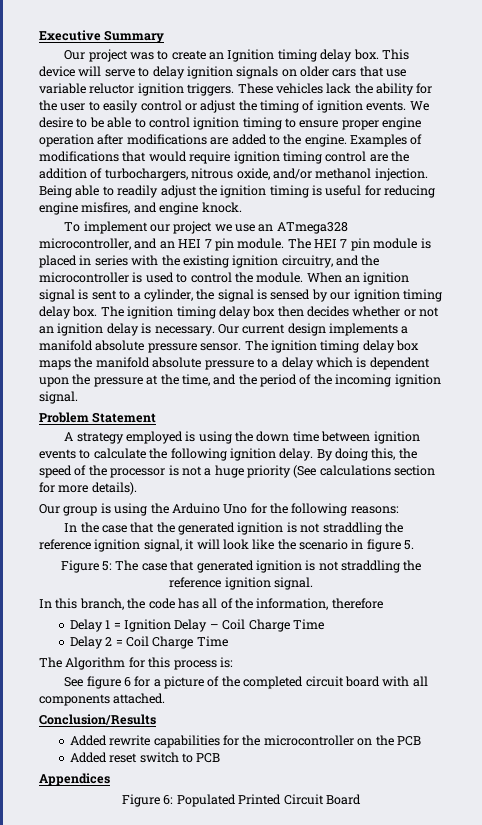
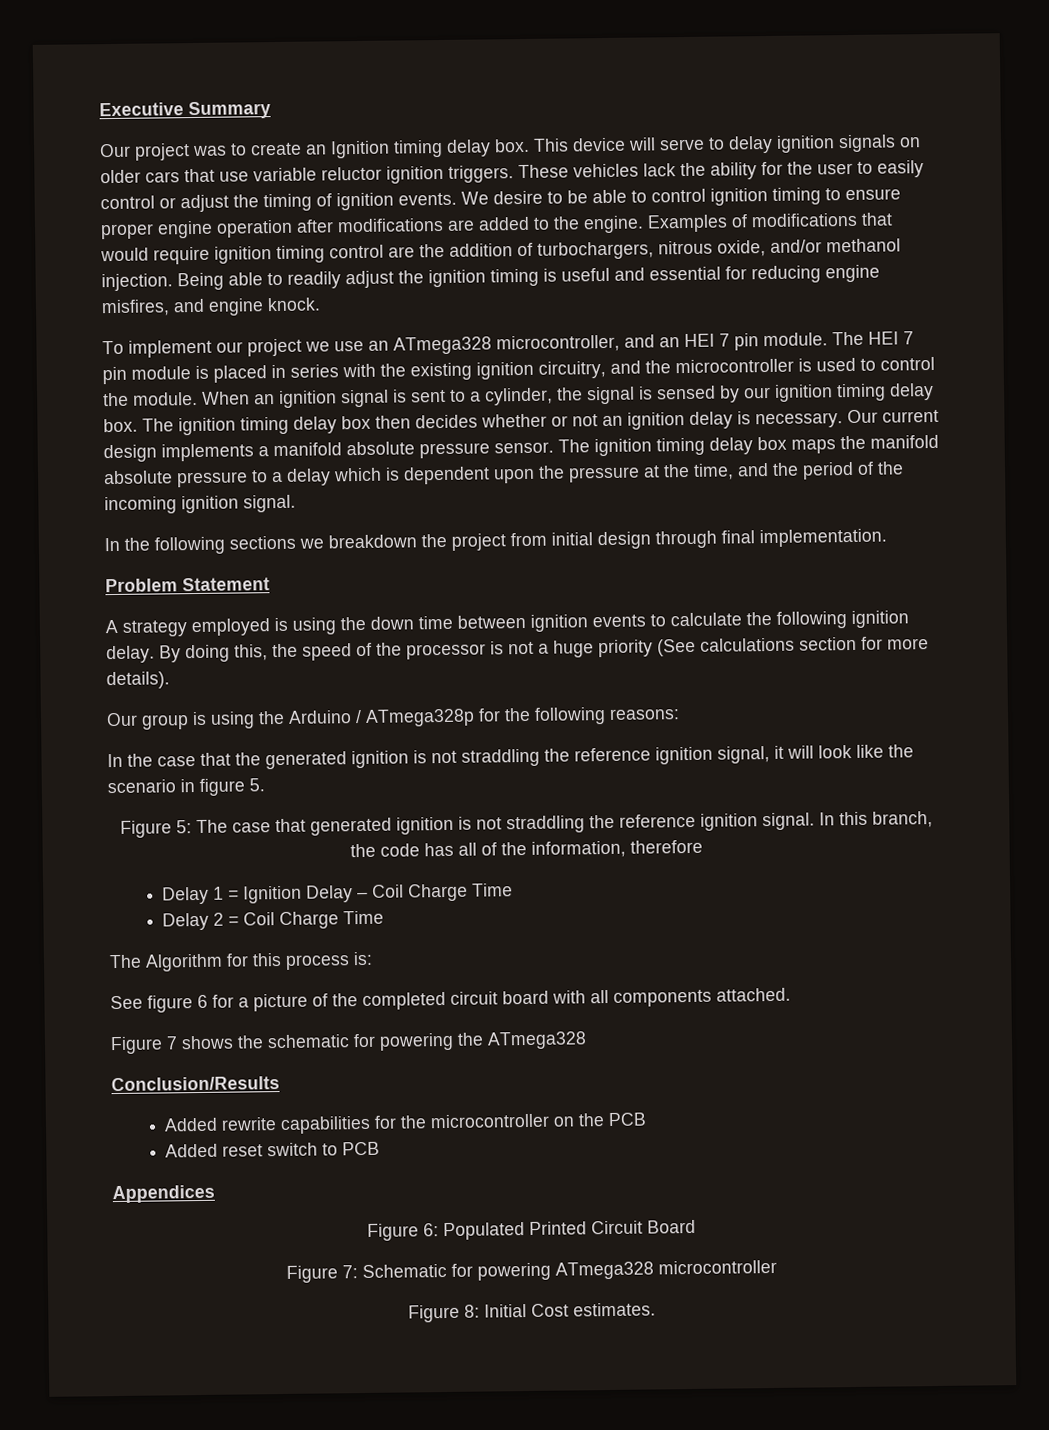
- Being able to readily adjust the ignition timing is useful for reducing engine misfires, and engine knock.
+ Being able to readily adjust the ignition timing is useful and essential for reducing engine misfires, and engine knock.
+ In the following sections we breakdown the project from initial design through final implementation.
- Our group is using the Arduino Uno for the following reasons:
+ Our group is using the Arduino / ATmega328p for the following reasons:
- Figure 5: The case that generated ignition is not straddling the reference ignition signal.
- In this branch, the code has all of the information, therefore
+ Figure 5: The case that generated ignition is not straddling the reference ignition signal. In this branch, the code has all of the information, therefore
+ Figure 7 shows the schematic for powering the ATmega328
+ Figure 7: Schematic for powering ATmega328 microcontroller
+ Figure 8: Initial Cost estimates.

